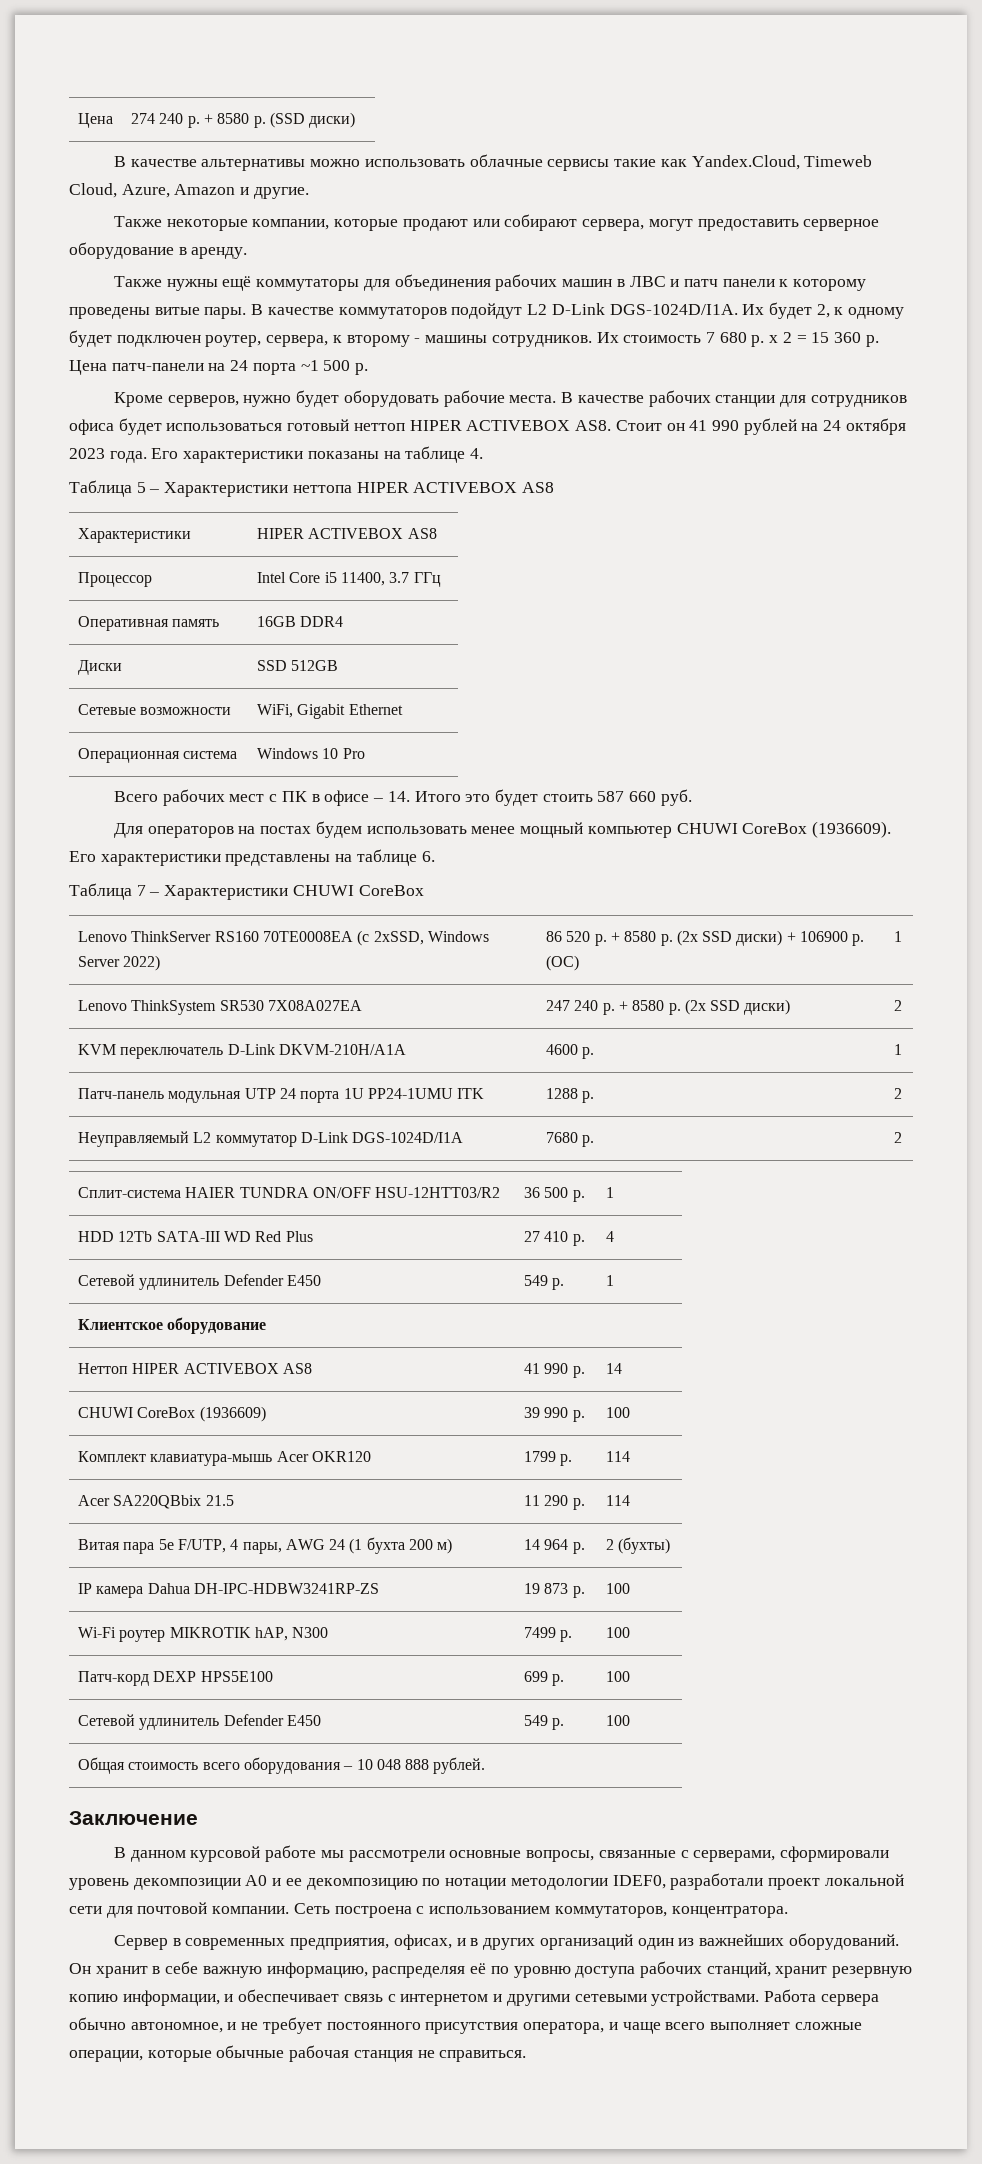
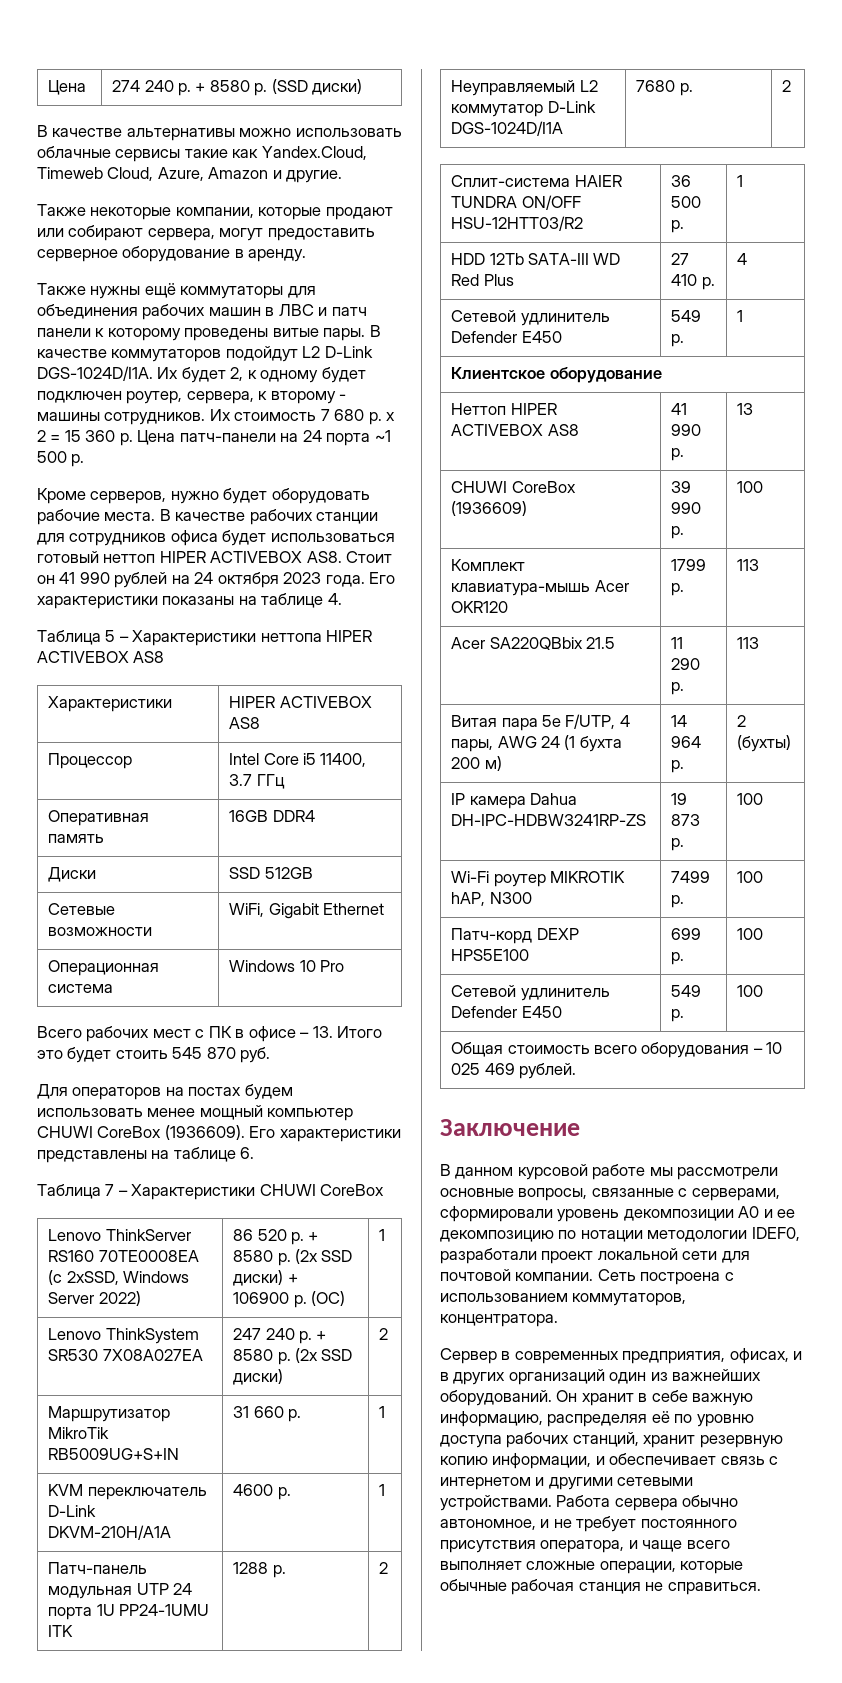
- Всего рабочих мест с ПК в офисе – 14. Итого это будет стоить 587 660 руб.
+ Всего рабочих мест с ПК в офисе – 13. Итого это будет стоить 545 870 руб.
+ Маршрутизатор MikroTik RB5009UG+S+IN | 31 660 р. | 1
- Неттоп HIPER ACTIVEBOX AS8 | 41 990 р. | 14
+ Неттоп HIPER ACTIVEBOX AS8 | 41 990 р. | 13
- Комплект клавиатура-мышь Acer OKR120 | 1799 р. | 114
+ Комплект клавиатура-мышь Acer OKR120 | 1799 р. | 113
- Acer SA220QBbix 21.5 | 11 290 р. | 114
+ Acer SA220QBbix 21.5 | 11 290 р. | 113
- Общая стоимость всего оборудования – 10 048 888 рублей.
+ Общая стоимость всего оборудования – 10 025 469 рублей.

